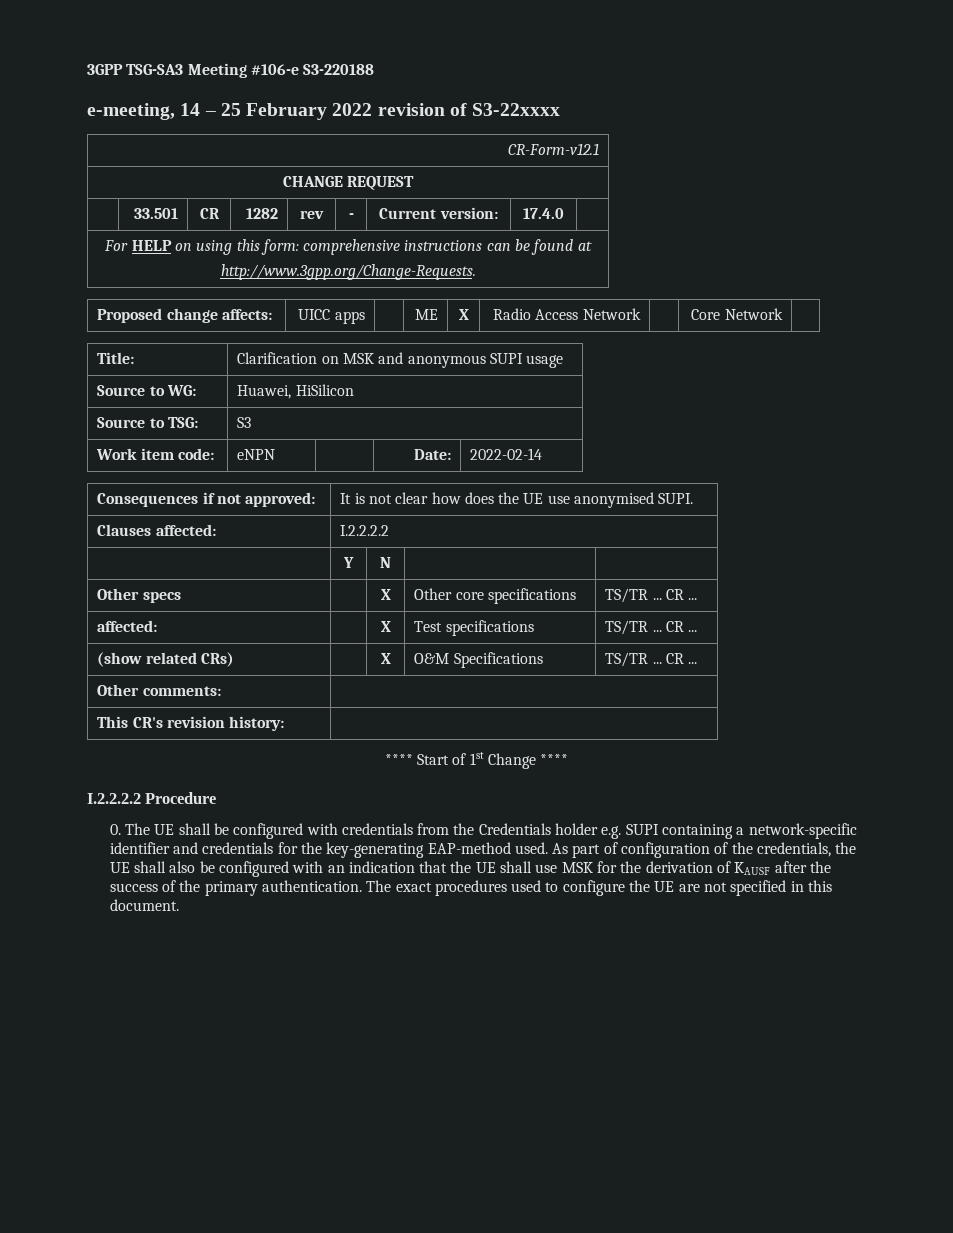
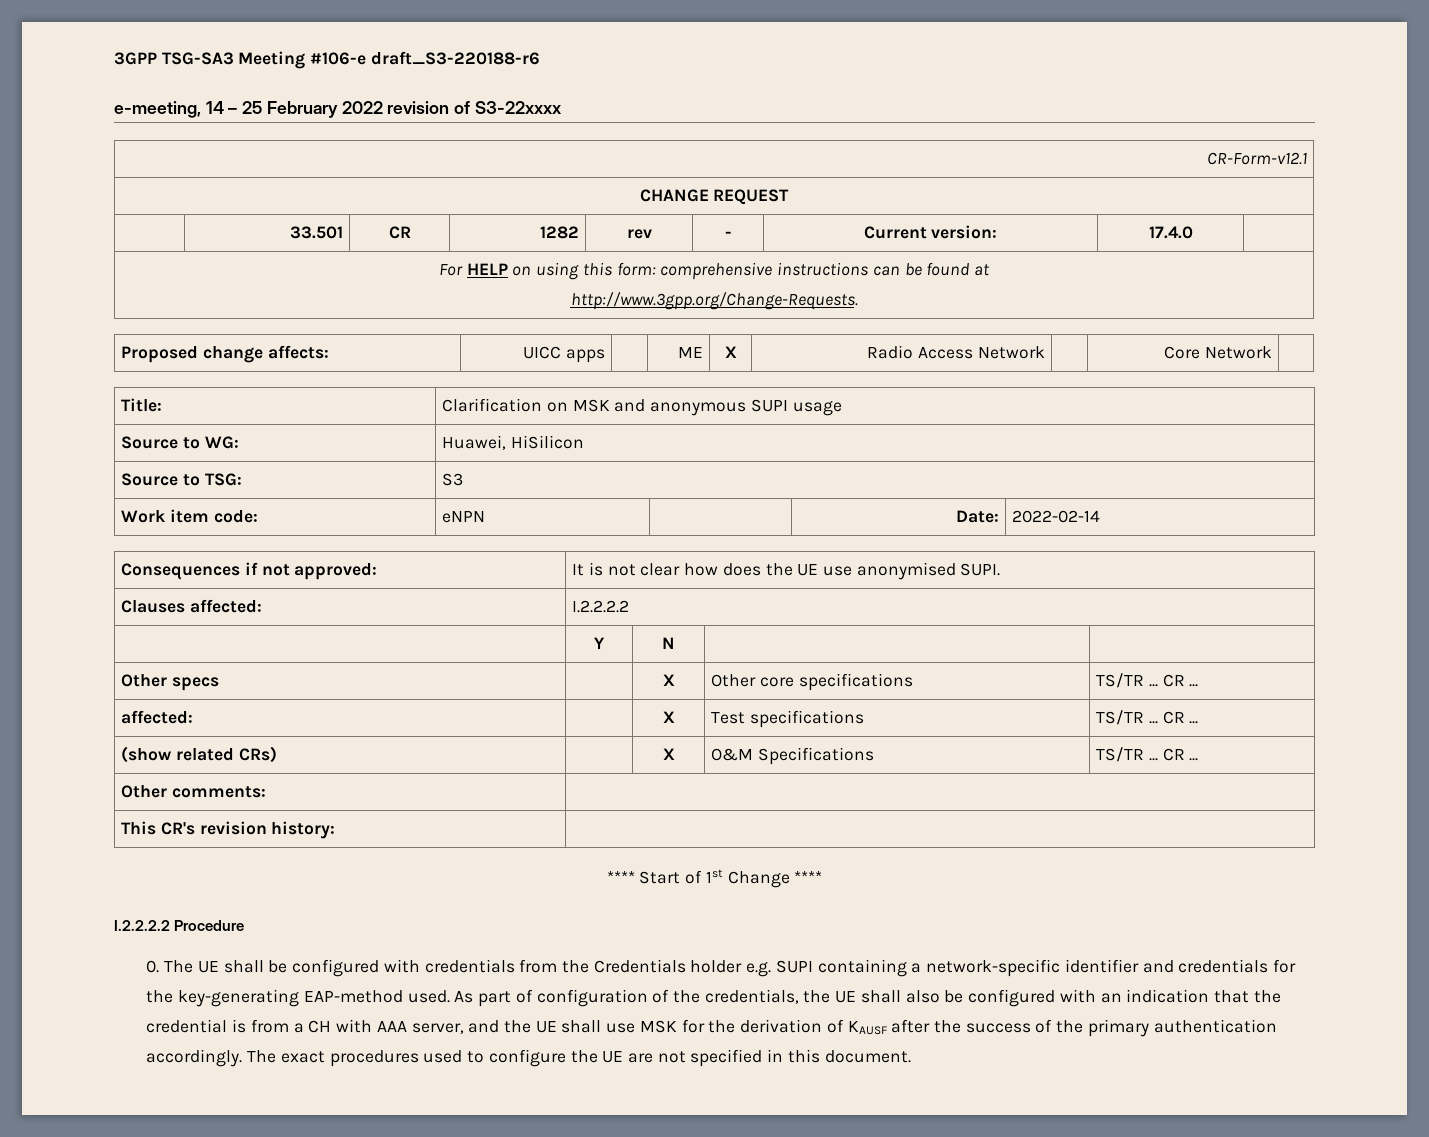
- 3GPP TSG-SA3 Meeting #106-e S3-220188
+ 3GPP TSG-SA3 Meeting #106-e draft_S3-220188-r6
- As part of configuration of the credentials, the UE shall also be configured with an indication that the UE shall use MSK for the derivation of KAUSF after the success of the primary authentication.
+ As part of configuration of the credentials, the UE shall also be configured with an indication that the credential is from a CH with AAA server, and the UE shall use MSK for the derivation of KAUSF after the success of the primary authentication accordingly.

